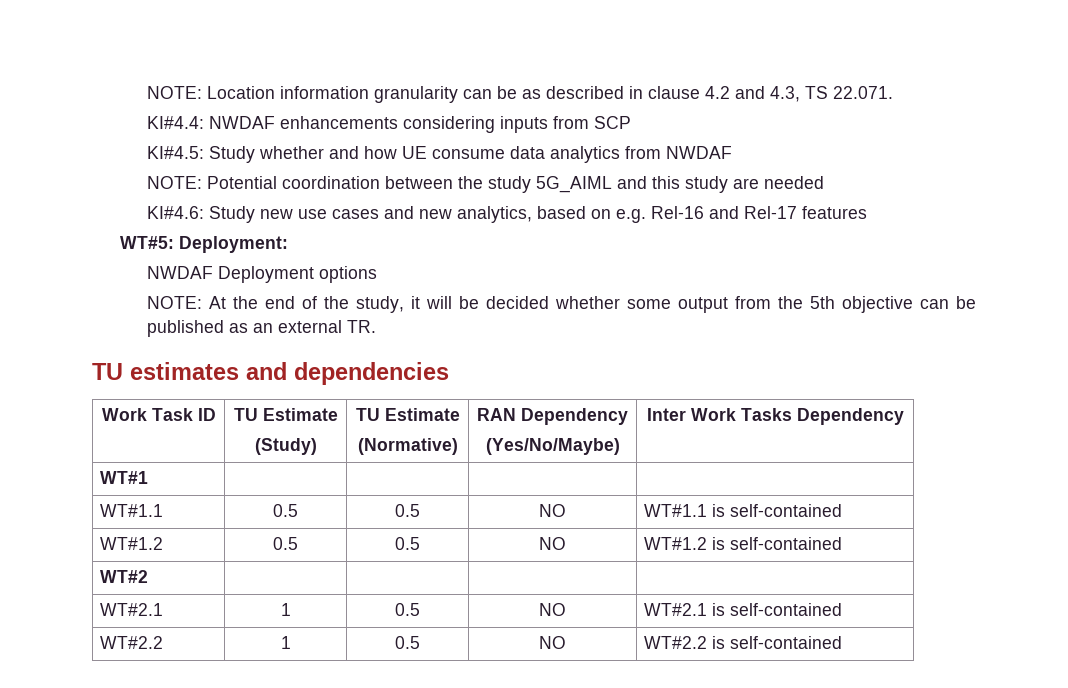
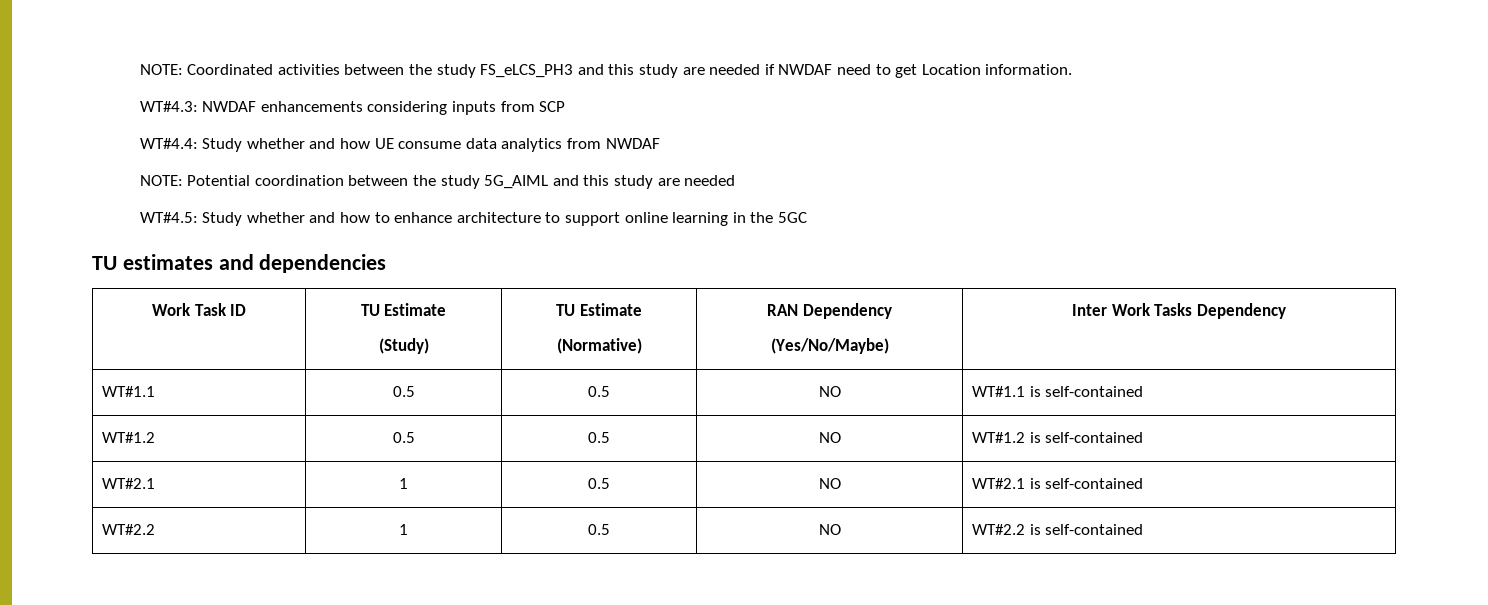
- NOTE: Location information granularity can be as described in clause 4.2 and 4.3, TS 22.071.
- KI#4.4: NWDAF enhancements considering inputs from SCP
+ NOTE: Coordinated activities between the study FS_eLCS_PH3 and this study are needed if NWDAF need to get Location information.
+ WT#4.3: NWDAF enhancements considering inputs from SCP
- KI#4.5: Study whether and how UE consume data analytics from NWDAF
+ WT#4.4: Study whether and how UE consume data analytics from NWDAF
- KI#4.6: Study new use cases and new analytics, based on e.g. Rel-16 and Rel-17 features
- WT#5: Deployment:
- NWDAF Deployment options
- NOTE: At the end of the study, it will be decided whether some output from the 5th objective can be published as an external TR.
+ WT#4.5: Study whether and how to enhance architecture to support online learning in the 5GC
- WT#1 | | | |
- WT#2 | | | |

